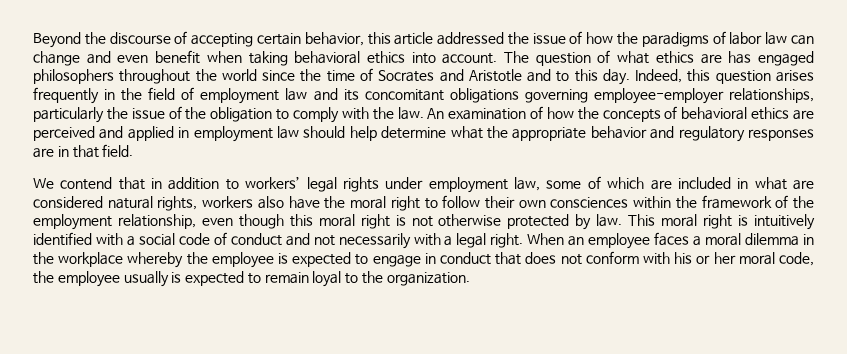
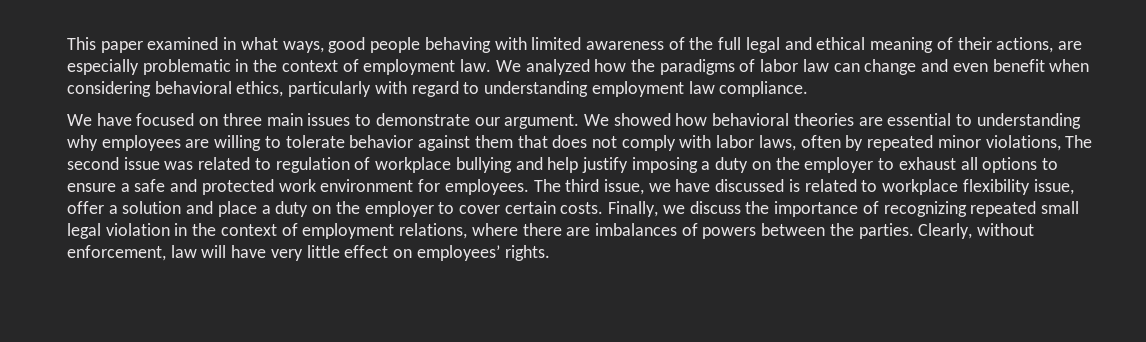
- Beyond the discourse of accepting certain behavior, this article addressed the issue of how the paradigms of labor law can change and even benefit when taking behavioral ethics into account. The question of what ethics are has engaged philosophers throughout the world since the time of Socrates and Aristotle and to this day. Indeed, this question arises frequently in the field of employment law and its concomitant obligations governing employee-employer relationships, particularly the issue of the obligation to comply with the law. An examination of how the concepts of behavioral ethics are perceived and applied in employment law should help determine what the appropriate behavior and regulatory responses are in that field.
- We contend that in addition to workers’ legal rights under employment law, some of which are included in what are considered natural rights, workers also have the moral right to follow their own consciences within the framework of the employment relationship, even though this moral right is not otherwise protected by law. This moral right is intuitively identified with a social code of conduct and not necessarily with a legal right. When an employee faces a moral dilemma in the workplace whereby the employee is expected to engage in conduct that does not conform with his or her moral code, the employee usually is expected to remain loyal to the organization.
+ This paper examined in what ways, good people behaving with limited awareness of the full legal and ethical meaning of their actions, are especially problematic in the context of employment law. We analyzed how the paradigms of labor law can change and even benefit when considering behavioral ethics, particularly with regard to understanding employment law compliance.
+ We have focused on three main issues to demonstrate our argument. We showed how behavioral theories are essential to understanding why employees are willing to tolerate behavior against them that does not comply with labor laws, often by repeated minor violations, The second issue was related to regulation of workplace bullying and help justify imposing a duty on the employer to exhaust all options to ensure a safe and protected work environment for employees. The third issue, we have discussed is related to workplace flexibility issue, offer a solution and place a duty on the employer to cover certain costs. Finally, we discuss the importance of recognizing repeated small legal violation in the context of employment relations, where there are imbalances of powers between the parties. Clearly, without enforcement, law will have very little effect on employees’ rights.

